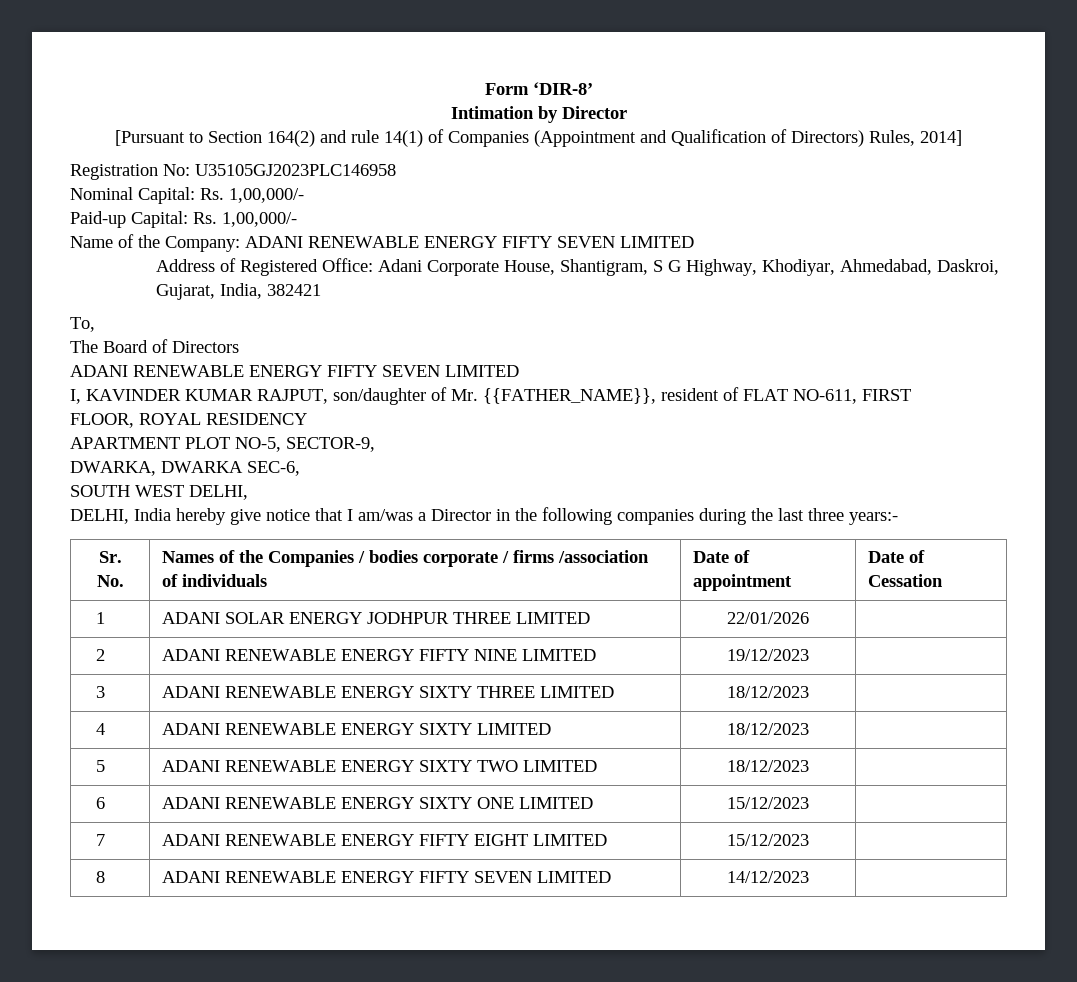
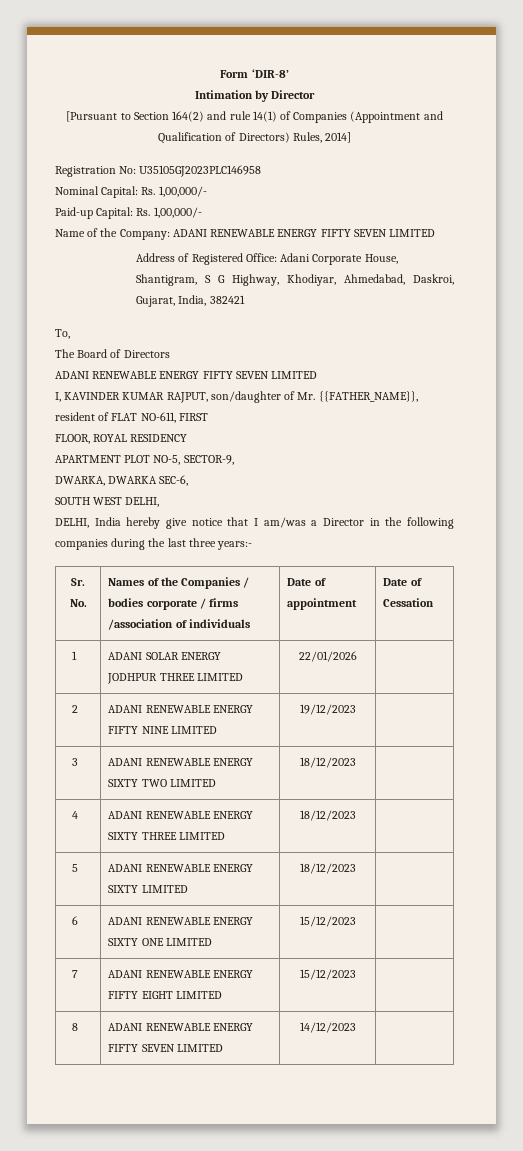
- 3 | ADANI RENEWABLE ENERGY SIXTY THREE LIMITED | 18/12/2023 |
+ 3 | ADANI RENEWABLE ENERGY SIXTY TWO LIMITED | 18/12/2023 |
- 4 | ADANI RENEWABLE ENERGY SIXTY LIMITED | 18/12/2023 |
+ 4 | ADANI RENEWABLE ENERGY SIXTY THREE LIMITED | 18/12/2023 |
- 5 | ADANI RENEWABLE ENERGY SIXTY TWO LIMITED | 18/12/2023 |
+ 5 | ADANI RENEWABLE ENERGY SIXTY LIMITED | 18/12/2023 |

